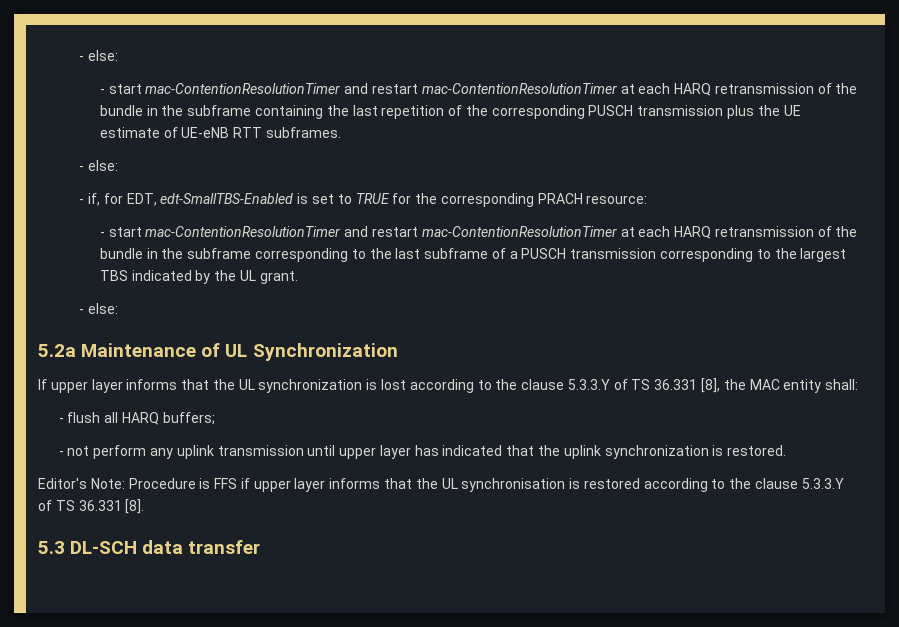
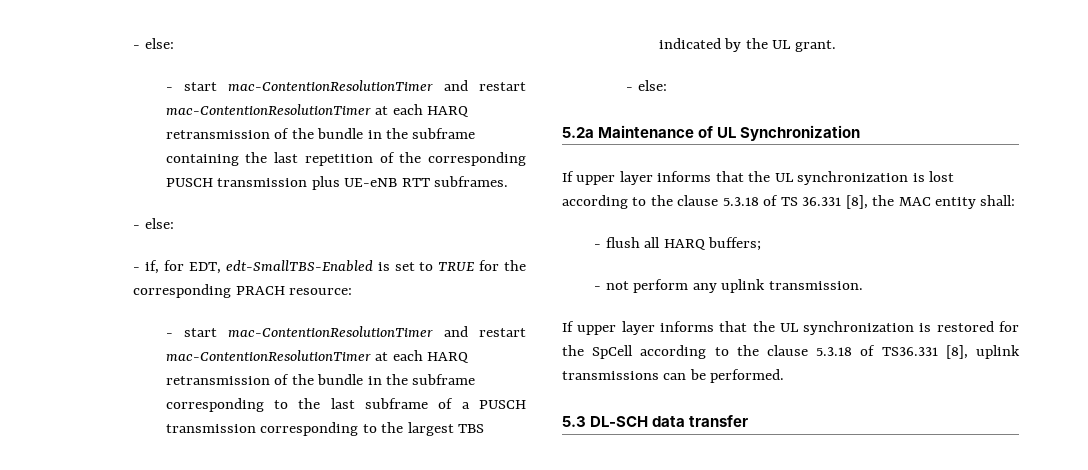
- - start mac-ContentionResolutionTimer and restart mac-ContentionResolutionTimer at each HARQ retransmission of the bundle in the subframe containing the last repetition of the corresponding PUSCH transmission plus the UE estimate of UE-eNB RTT subframes.
+ - start mac-ContentionResolutionTimer and restart mac-ContentionResolutionTimer at each HARQ retransmission of the bundle in the subframe containing the last repetition of the corresponding PUSCH transmission plus UE-eNB RTT subframes.
- If upper layer informs that the UL synchronization is lost according to the clause 5.3.3.Y of TS 36.331 [8], the MAC entity shall:
+ If upper layer informs that the UL synchronization is lost according to the clause 5.3.18 of TS 36.331 [8], the MAC entity shall:
- - not perform any uplink transmission until upper layer has indicated that the uplink synchronization is restored.
- Editor's Note: Procedure is FFS if upper layer informs that the UL synchronisation is restored according to the clause 5.3.3.Y of TS 36.331 [8].
+ - not perform any uplink transmission.
+ If upper layer informs that the UL synchronization is restored for the SpCell according to the clause 5.3.18 of TS36.331 [8], uplink transmissions can be performed.

